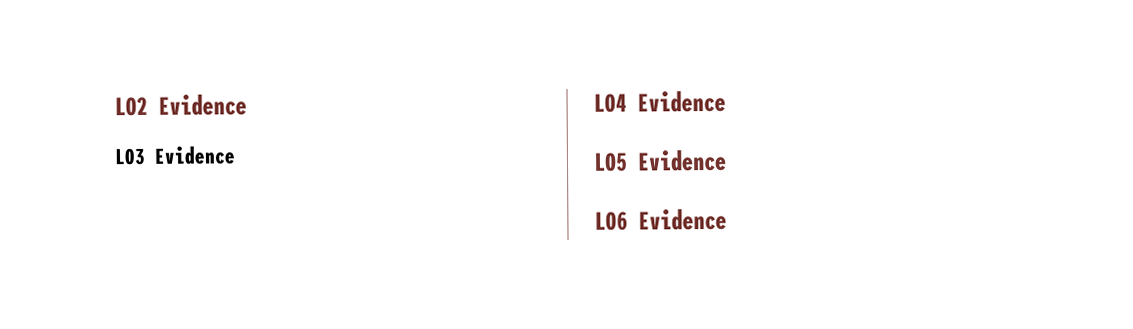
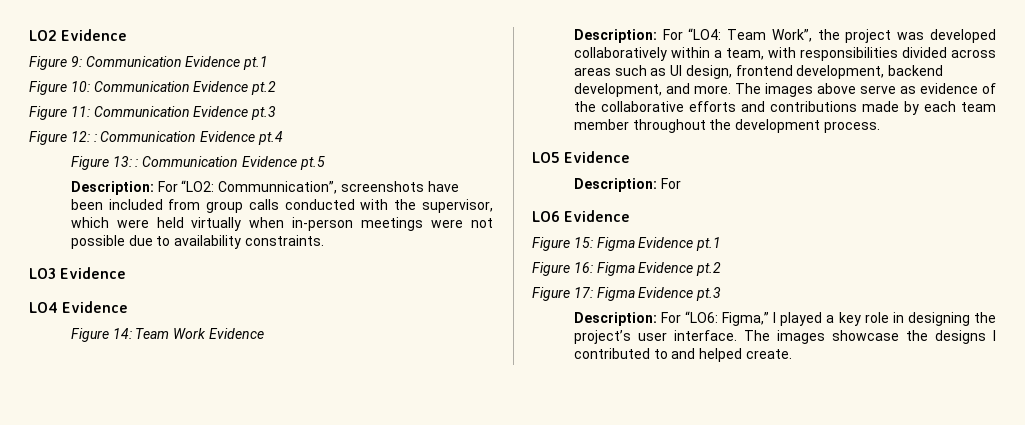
+ Figure 9: Communication Evidence pt.1
+ Figure 10: Communication Evidence pt.2
+ Figure 11: Communication Evidence pt.3
+ Figure 12: : Communication Evidence pt.4
+ Figure 13: : Communication Evidence pt.5
+ Description: For “LO2: Communnication”, screenshots have been included from group calls conducted with the supervisor, which were held virtually when in-person meetings were not possible due to availability constraints.
  LO3 Evidence
  LO4 Evidence
+ Figure 14: Team Work Evidence
+ Description: For “LO4: Team Work”, the project was developed collaboratively within a team, with responsibilities divided across areas such as UI design, frontend development, backend development, and more. The images above serve as evidence of the collaborative efforts and contributions made by each team member throughout the development process.
  LO5 Evidence
+ Description: For
+ Figure 15: Figma Evidence pt.1
+ Figure 16: Figma Evidence pt.2
+ Figure 17: Figma Evidence pt.3
+ Description: For “LO6: Figma,” I played a key role in designing the project’s user interface. The images showcase the designs I contributed to and helped create.

